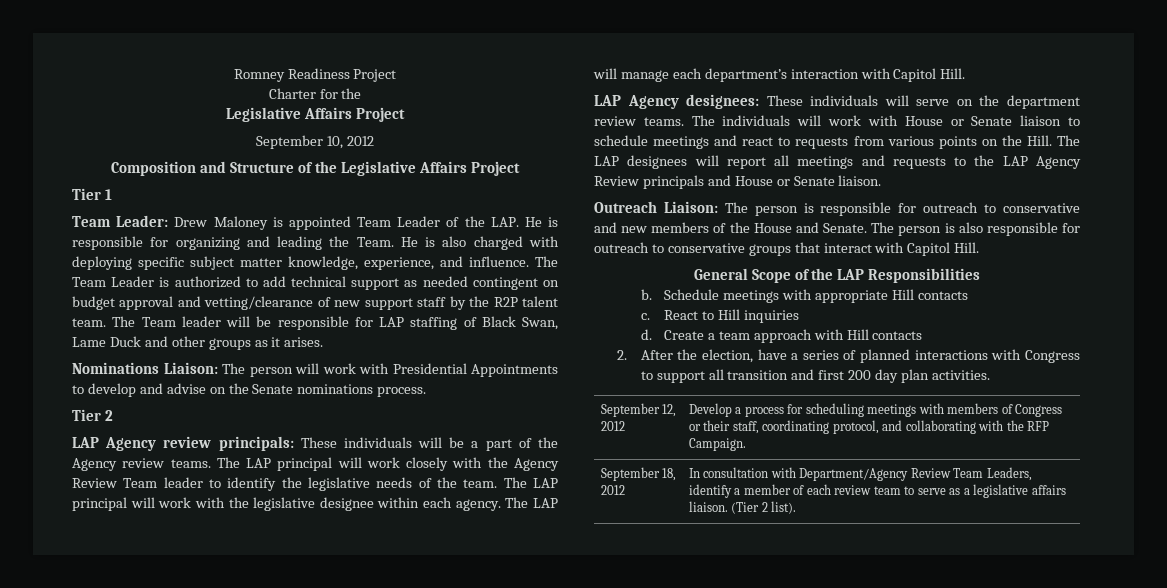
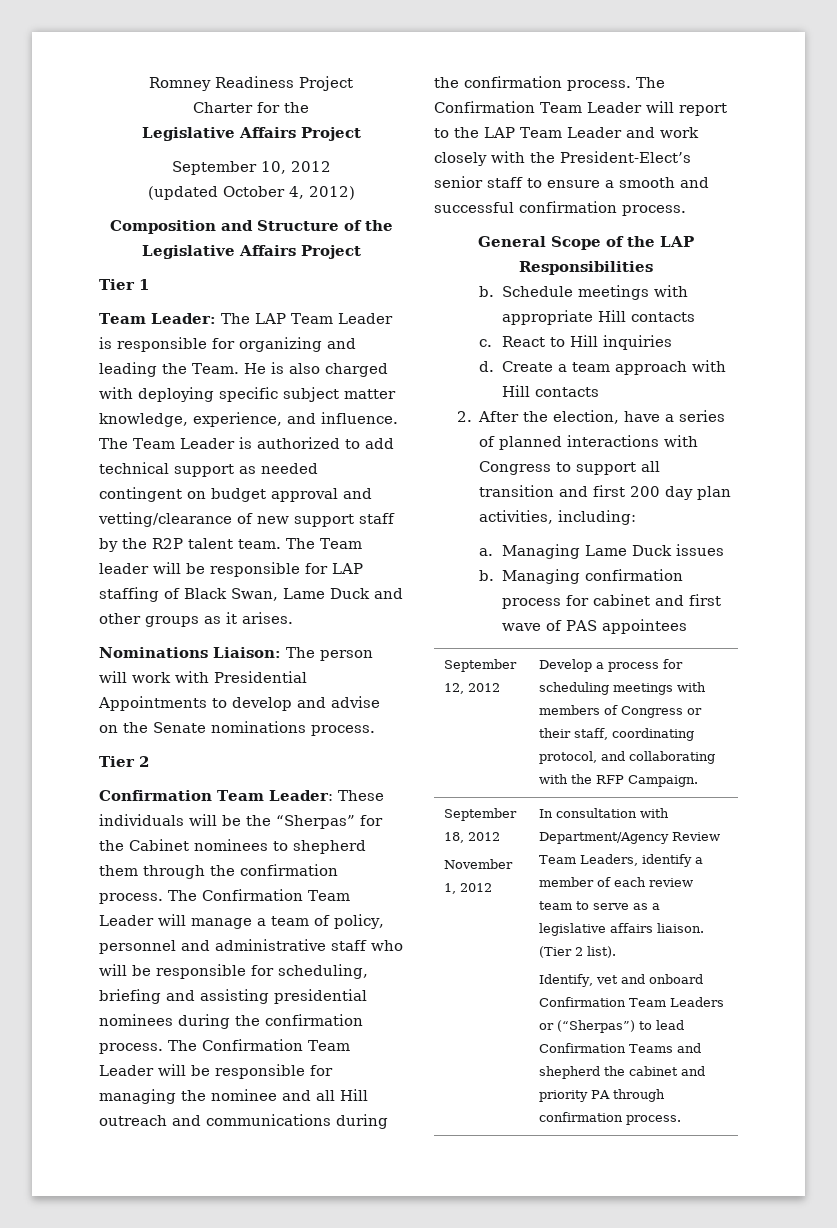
+ (updated October 4, 2012)
- Team Leader: Drew Maloney is appointed Team Leader of the LAP. He is responsible for organizing and leading the Team.
+ Team Leader: The LAP Team Leader is responsible for organizing and leading the Team.
- LAP Agency review principals: These individuals will be a part of the Agency review teams. The LAP principal will work closely with the Agency Review Team leader to identify the legislative needs of the team. The LAP principal will work with the legislative designee within each agency. The LAP will manage each department’s interaction with Capitol Hill.
- LAP Agency designees: These individuals will serve on the department review teams. The individuals will work with House or Senate liaison to schedule meetings and react to requests from various points on the Hill. The LAP designees will report all meetings and requests to the LAP Agency Review principals and House or Senate liaison.
- Outreach Liaison: The person is responsible for outreach to conservative and new members of the House and Senate. The person is also responsible for outreach to conservative groups that interact with Capitol Hill.
+ Confirmation Team Leader: These individuals will be the “Sherpas” for the Cabinet nominees to shepherd them through the confirmation process. The Confirmation Team Leader will manage a team of policy, personnel and administrative staff who will be responsible for scheduling, briefing and assisting presidential nominees during the confirmation process. The Confirmation Team Leader will be responsible for managing the nominee and all Hill outreach and communications during the confirmation process. The Confirmation Team Leader will report to the LAP Team Leader and work closely with the President-Elect’s senior staff to ensure a smooth and successful confirmation process.
- 2. After the election, have a series of planned interactions with Congress to support all transition and first 200 day plan activities.
+ 2. After the election, have a series of planned interactions with Congress to support all transition and first 200 day plan activities, including:
+ a. Managing Lame Duck issues
+ b. Managing confirmation process for cabinet and first wave of PAS appointees
+ November 1, 2012
+ Identify, vet and onboard Confirmation Team Leaders or (“Sherpas”) to lead Confirmation Teams and shepherd the cabinet and priority PA through confirmation process.

